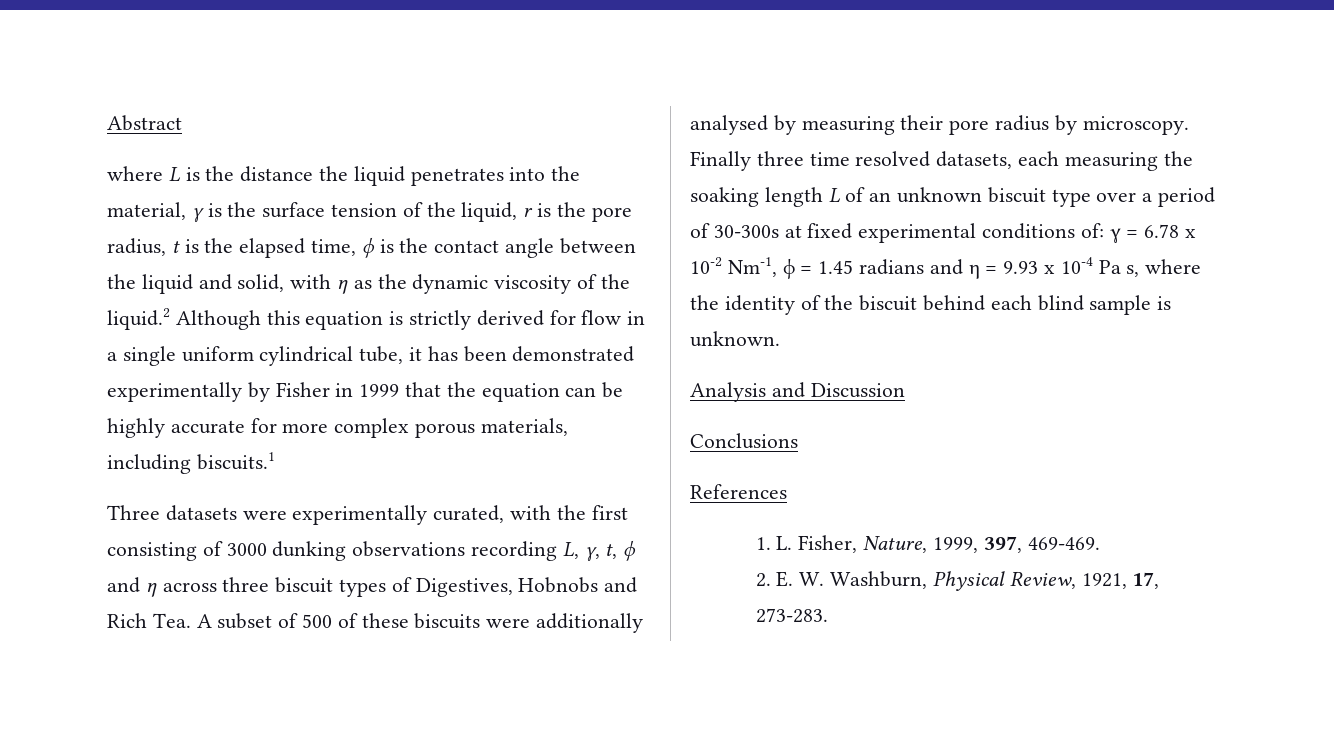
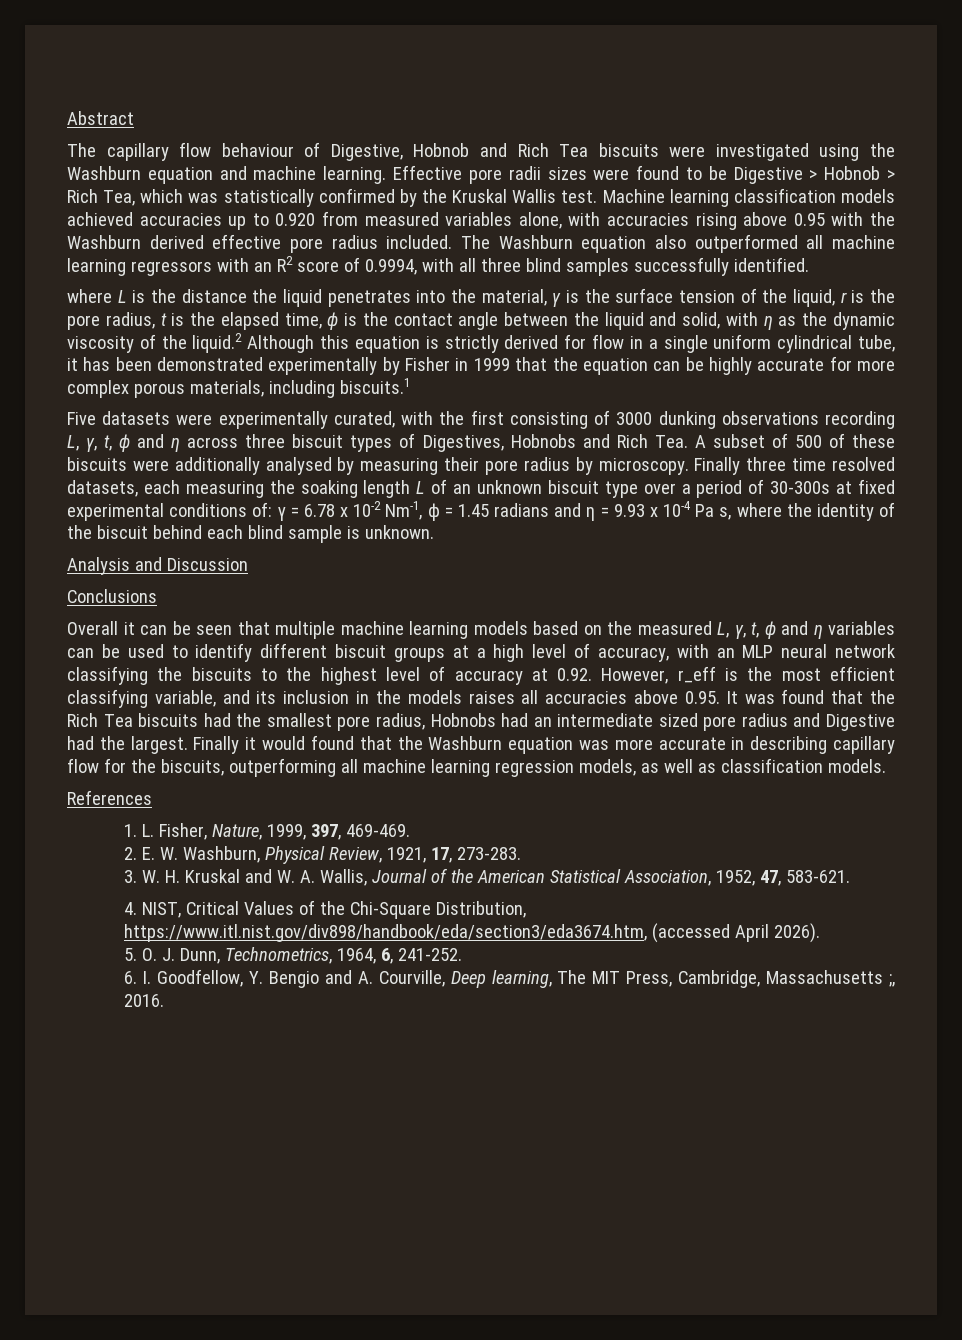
+ The capillary flow behaviour of Digestive, Hobnob and Rich Tea biscuits were investigated using the Washburn equation and machine learning. Effective pore radii sizes were found to be Digestive > Hobnob > Rich Tea, which was statistically confirmed by the Kruskal Wallis test. Machine learning classification models achieved accuracies up to 0.920 from measured variables alone, with accuracies rising above 0.95 with the Washburn derived effective pore radius included. The Washburn equation also outperformed all machine learning regressors with an R2 score of 0.9994, with all three blind samples successfully identified.
- Three datasets were experimentally curated, with the first consisting of 3000 dunking observations recording L, γ, t, ϕ and η across three biscuit types of Digestives, Hobnobs and Rich Tea. A subset of 500 of these biscuits were additionally analysed by measuring their pore radius by microscopy.
+ Five datasets were experimentally curated, with the first consisting of 3000 dunking observations recording L, γ, t, ϕ and η across three biscuit types of Digestives, Hobnobs and Rich Tea. A subset of 500 of these biscuits were additionally analysed by measuring their pore radius by microscopy.
+ Overall it can be seen that multiple machine learning models based on the measured L, γ, t, ϕ and η variables can be used to identify different biscuit groups at a high level of accuracy, with an MLP neural network classifying the biscuits to the highest level of accuracy at 0.92. However, r_eff is the most efficient classifying variable, and its inclusion in the models raises all accuracies above 0.95. It was found that the Rich Tea biscuits had the smallest pore radius, Hobnobs had an intermediate sized pore radius and Digestive had the largest. Finally it would found that the Washburn equation was more accurate in describing capillary flow for the biscuits, outperforming all machine learning regression models, as well as classification models.
+ 3. W. H. Kruskal and W. A. Wallis, Journal of the American Statistical Association, 1952, 47, 583-621.
+ 4. NIST, Critical Values of the Chi-Square Distribution, https://www.itl.nist.gov/div898/handbook/eda/section3/eda3674.htm, (accessed April 2026).
+ 5. O. J. Dunn, Technometrics, 1964, 6, 241-252.
+ 6. I. Goodfellow, Y. Bengio and A. Courville, Deep learning, The MIT Press, Cambridge, Massachusetts ;, 2016.

